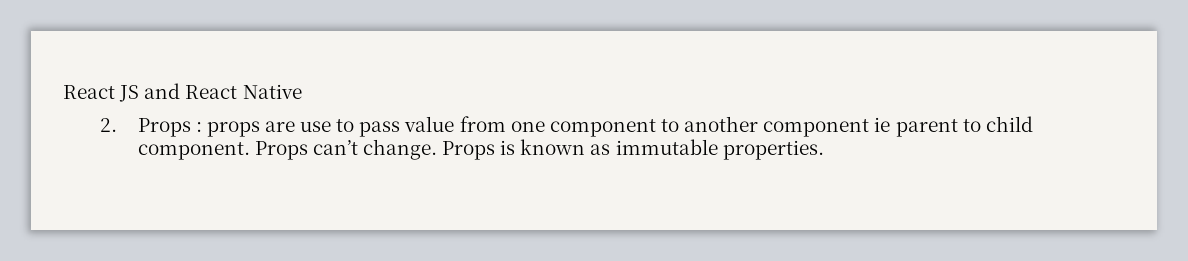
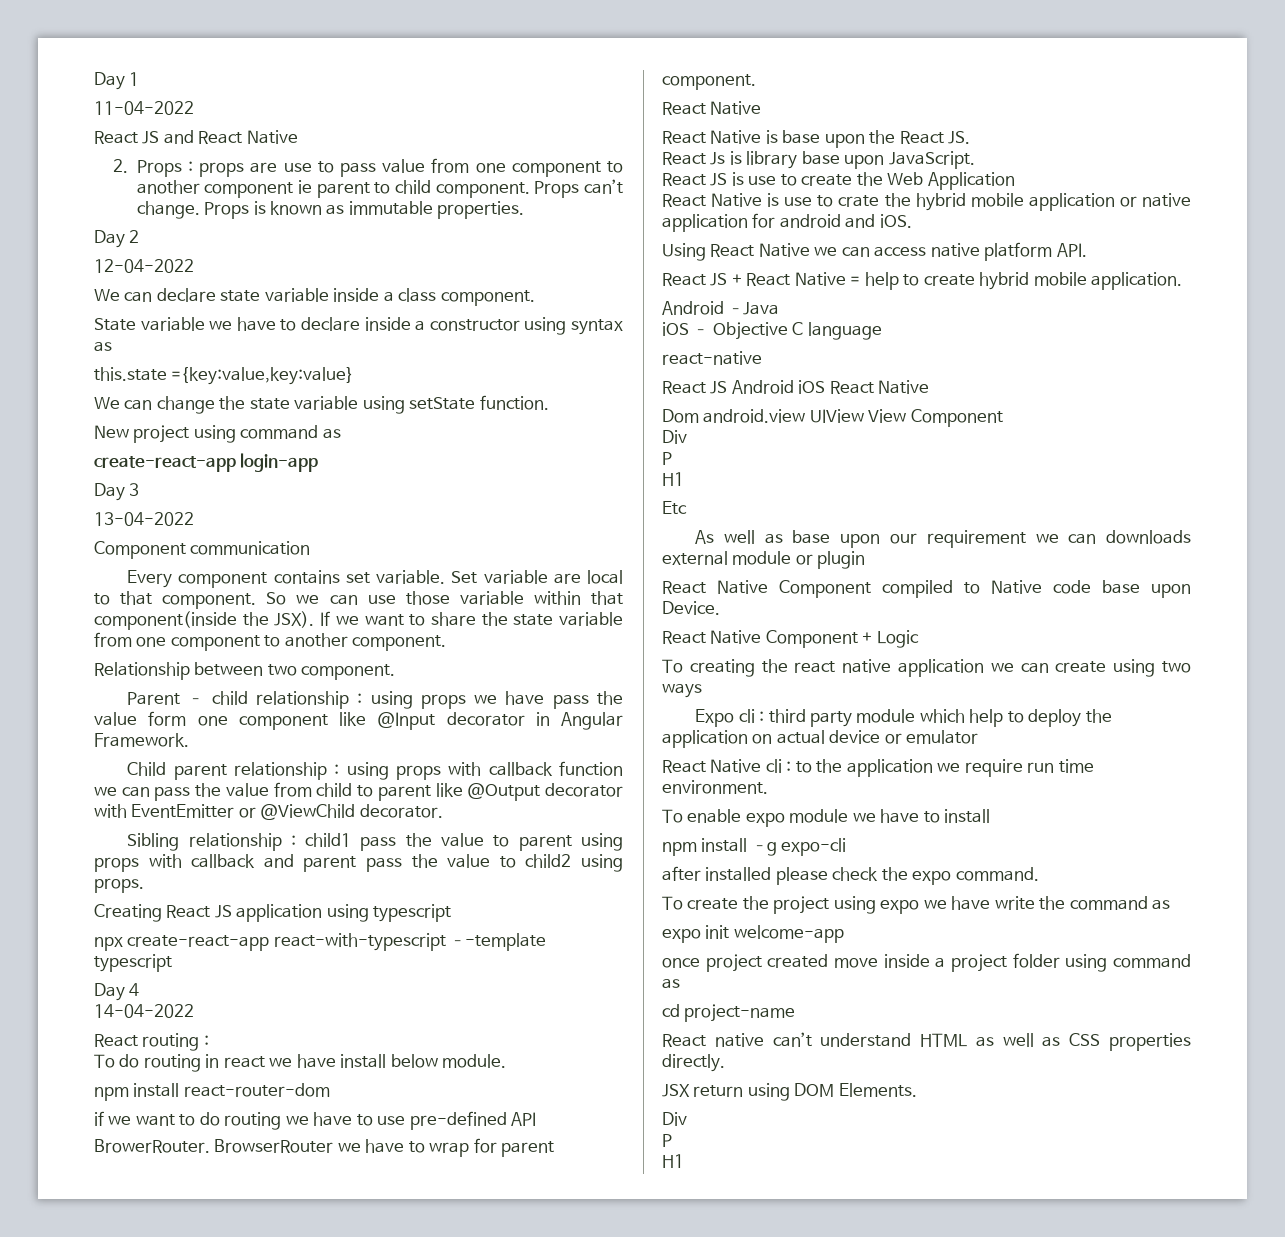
+ Day 1
+ 11-04-2022
+ Day 2
+ 12-04-2022
+ We can declare state variable inside a class component.
+ State variable we have to declare inside a constructor using syntax as
+ this.state ={key:value,key:value}
+ We can change the state variable using setState function.
+ New project using command as
+ create-react-app login-app
+ Day 3
+ 13-04-2022
+ Component communication
+ Every component contains set variable. Set variable are local to that component. So we can use those variable within that component(inside the JSX). If we want to share the state variable from one component to another component.
+ Relationship between two component.
+ Parent – child relationship : using props we have pass the value form one component like @Input decorator in Angular Framework.
+ Child parent relationship : using props with callback function we can pass the value from child to parent like @Output decorator with EventEmitter or @ViewChild decorator.
+ Sibling relationship : child1 pass the value to parent using props with callback and parent pass the value to child2 using props.
+ Creating React JS application using typescript
+ npx create-react-app react-with-typescript –-template typescript
+ Day 4
+ 14-04-2022
+ React routing :
+ To do routing in react we have install below module.
+ npm install react-router-dom
+ if we want to do routing we have to use pre-defined API
+ BrowerRouter. BrowserRouter we have to wrap for parent component.
+ React Native
+ React Native is base upon the React JS.
+ React Js is library base upon JavaScript.
+ React JS is use to create the Web Application
+ React Native is use to crate the hybrid mobile application or native application for android and iOS.
+ Using React Native we can access native platform API.
+ React JS + React Native = help to create hybrid mobile application.
+ Android –Java
+ iOS – Objective C language
+ react-native
+ React JS Android iOS React Native
+ Dom android.view UIView View Component
+ Div
+ P
+ H1
+ Etc
+ As well as base upon our requirement we can downloads external module or plugin
+ React Native Component compiled to Native code base upon Device.
+ React Native Component + Logic
+ To creating the react native application we can create using two ways
+ Expo cli : third party module which help to deploy the application on actual device or emulator
+ React Native cli : to the application we require run time environment.
+ To enable expo module we have to install
+ npm install –g expo-cli
+ after installed please check the expo command.
+ To create the project using expo we have write the command as
+ expo init welcome-app
+ once project created move inside a project folder using command as
+ cd project-name
+ React native can’t understand HTML as well as CSS properties directly.
+ JSX return using DOM Elements.
+ Div
+ P
+ H1

